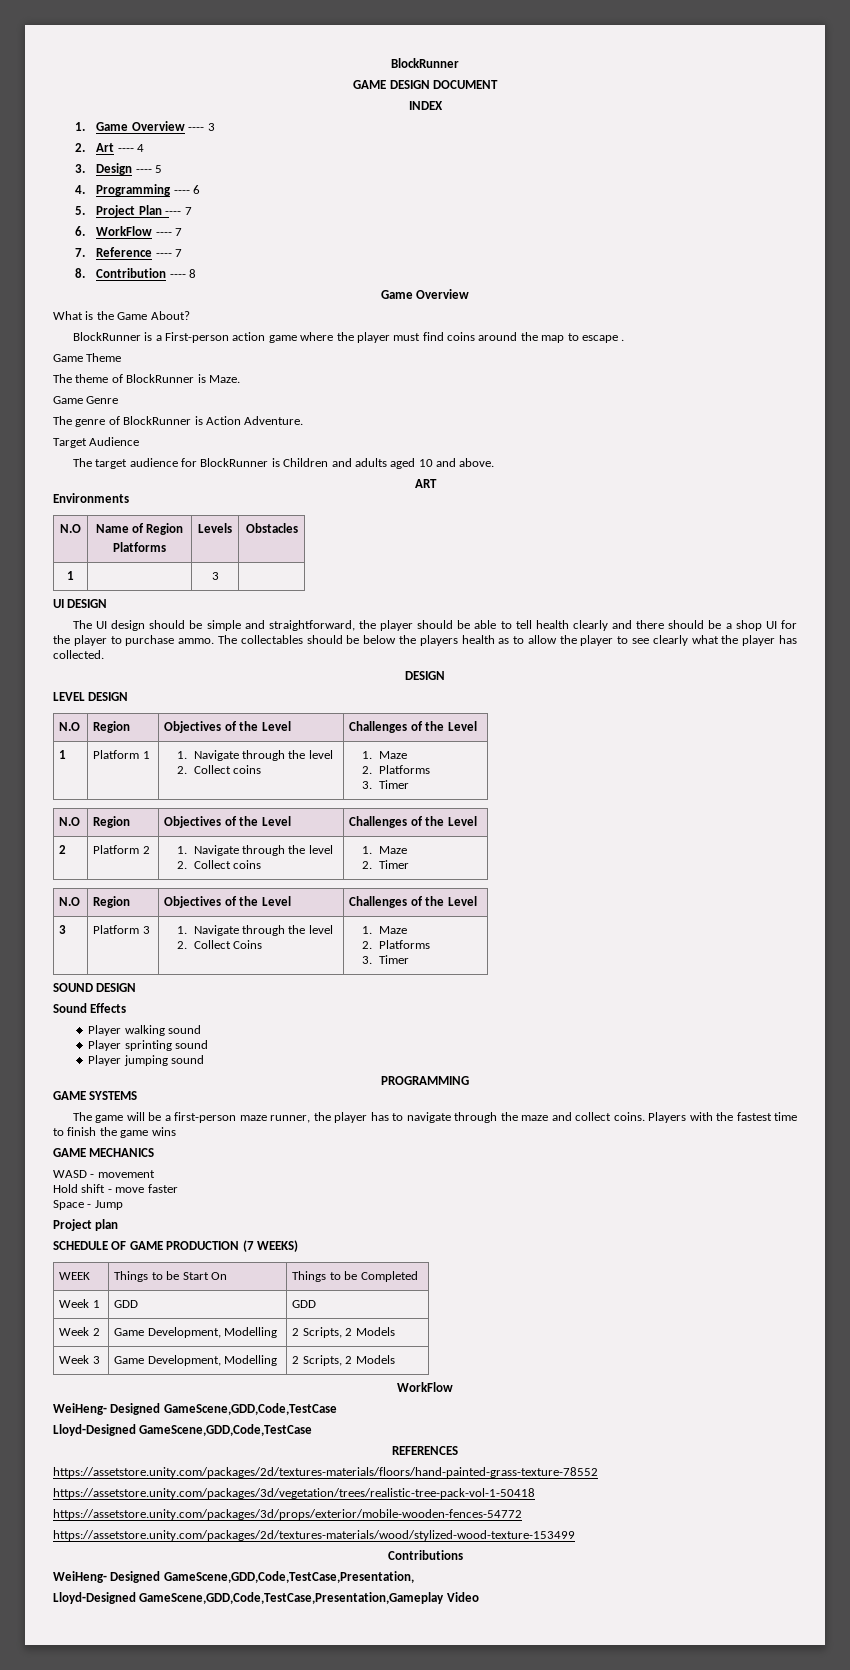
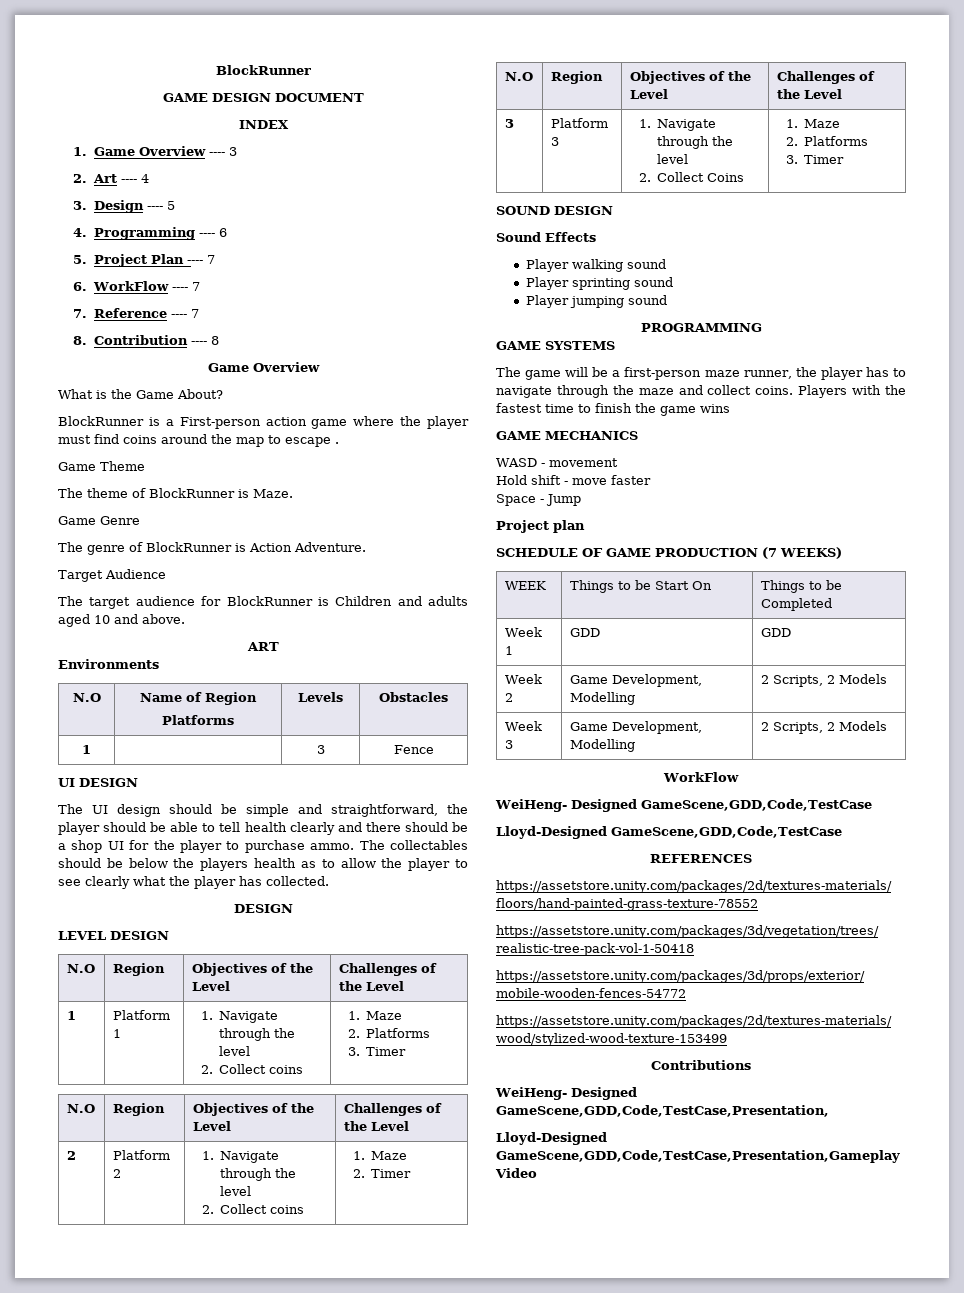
- 1 | | 3 |
+ 1 | | 3 | Fence

